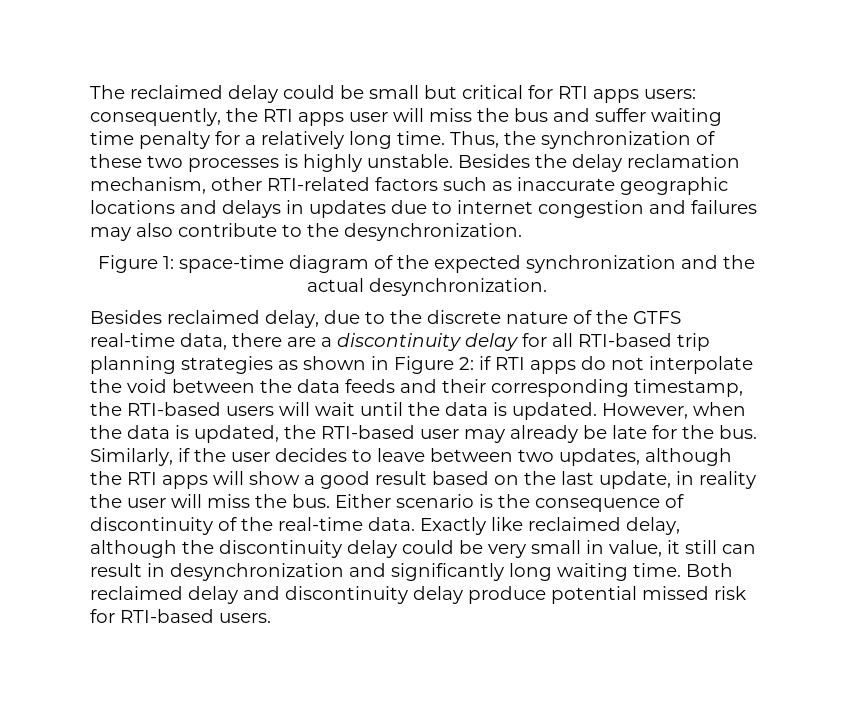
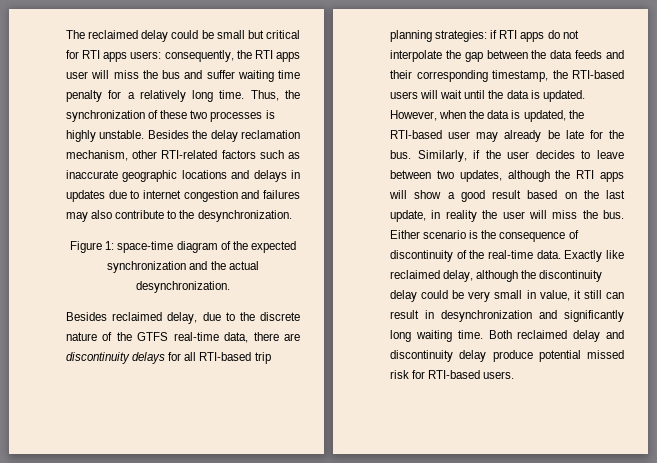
- Besides reclaimed delay, due to the discrete nature of the GTFS real-time data, there are a discontinuity delay for all RTI-based trip planning strategies as shown in Figure 2: if RTI apps do not interpolate the void between the data feeds and their corresponding timestamp, the RTI-based users will wait until the data is updated.
+ Besides reclaimed delay, due to the discrete nature of the GTFS real-time data, there are discontinuity delays for all RTI-based trip planning strategies: if RTI apps do not interpolate the gap between the data feeds and their corresponding timestamp, the RTI-based users will wait until the data is updated.

